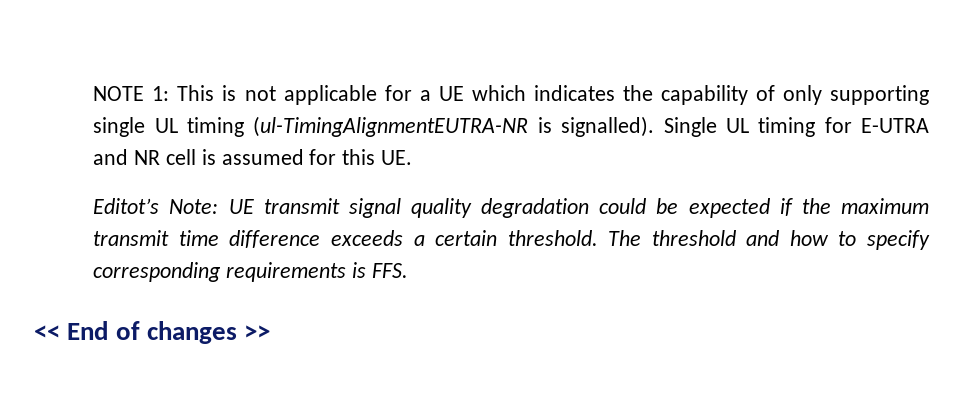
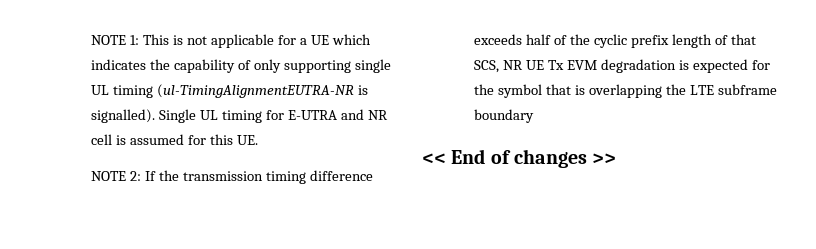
- Editot’s Note: UE transmit signal quality degradation could be expected if the maximum transmit time difference exceeds a certain threshold. The threshold and how to specify corresponding requirements is FFS.
+ NOTE 2: If the transmission timing difference exceeds half of the cyclic prefix length of that SCS, NR UE Tx EVM degradation is expected for the symbol that is overlapping the LTE subframe boundary

